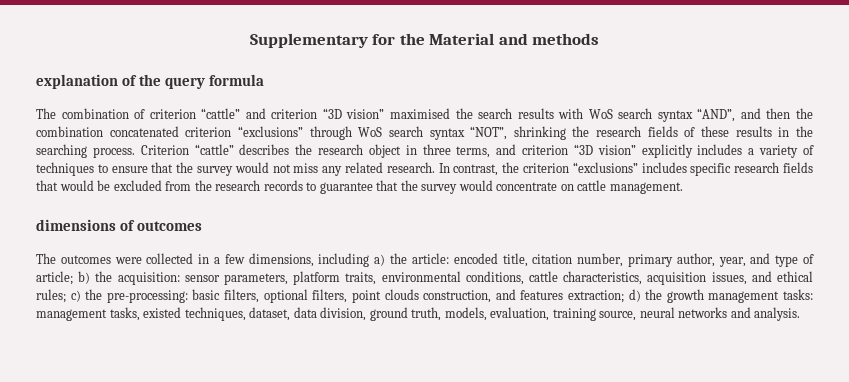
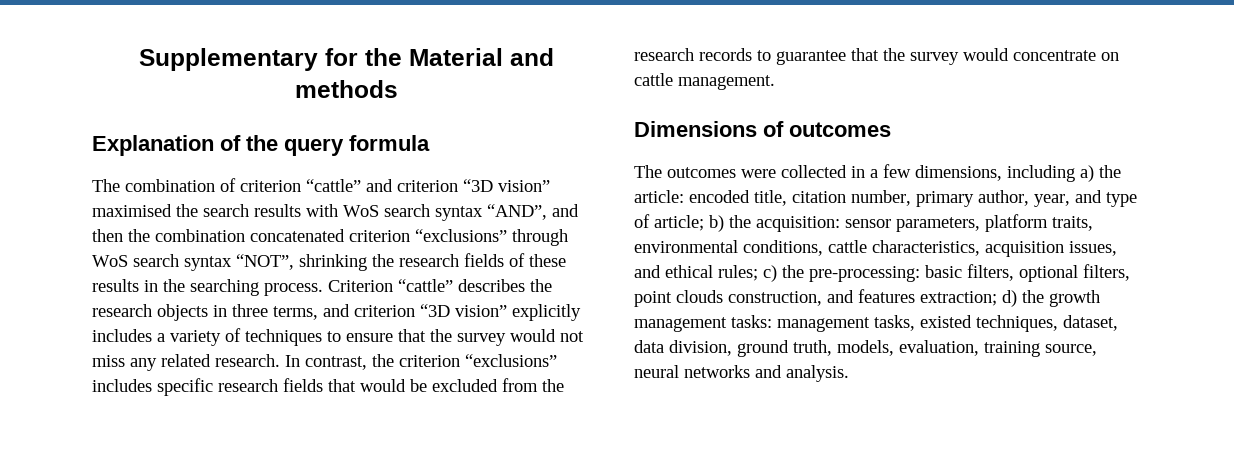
- explanation of the query formula
+ Explanation of the query formula
- Criterion “cattle” describes the research object in three terms, and criterion “3D vision” explicitly includes a variety of techniques to ensure that the survey would not miss any related research.
+ Criterion “cattle” describes the research objects in three terms, and criterion “3D vision” explicitly includes a variety of techniques to ensure that the survey would not miss any related research.
- dimensions of outcomes
+ Dimensions of outcomes

